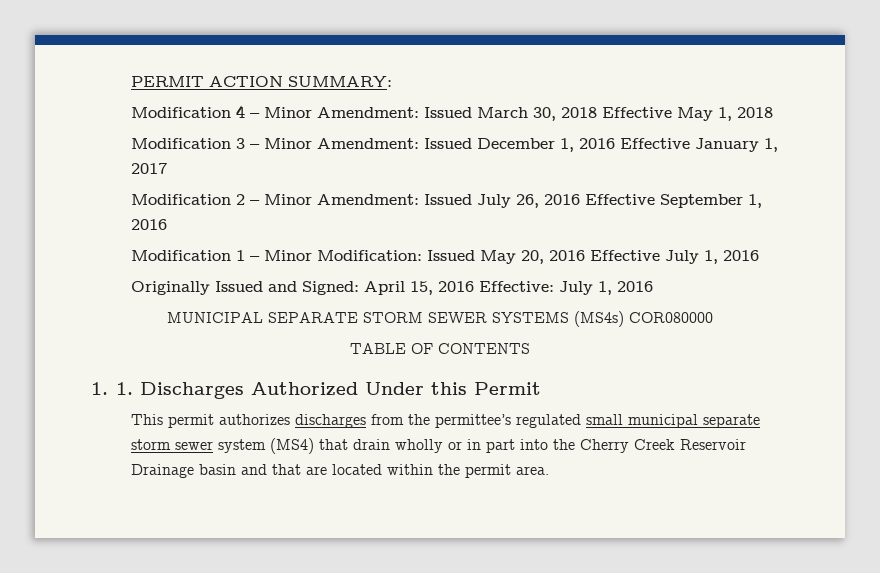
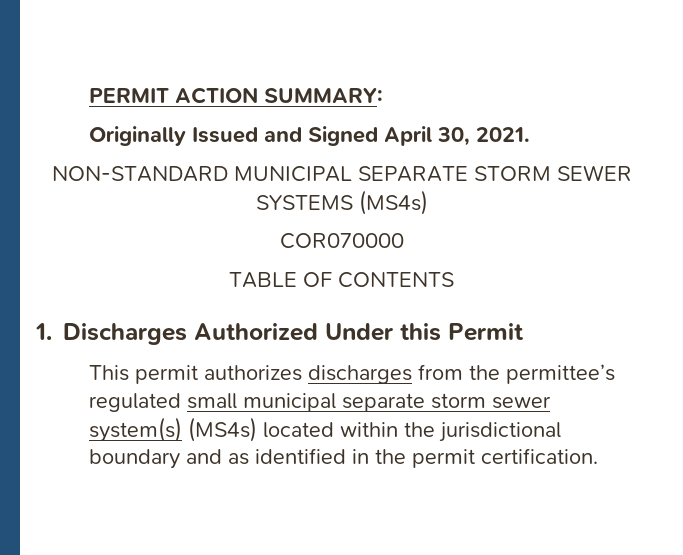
- Modification 4 – Minor Amendment: Issued March 30, 2018 Effective May 1, 2018
- Modification 3 – Minor Amendment: Issued December 1, 2016 Effective January 1, 2017
- Modification 2 – Minor Amendment: Issued July 26, 2016 Effective September 1, 2016
- Modification 1 – Minor Modification: Issued May 20, 2016 Effective July 1, 2016
- Originally Issued and Signed: April 15, 2016 Effective: July 1, 2016
- MUNICIPAL SEPARATE STORM SEWER SYSTEMS (MS4s) COR080000
+ Originally Issued and Signed April 30, 2021.
+ NON-STANDARD MUNICIPAL SEPARATE STORM SEWER SYSTEMS (MS4s)
+ COR070000
- 1. 1. Discharges Authorized Under this Permit
+ 1. Discharges Authorized Under this Permit
- This permit authorizes discharges from the permittee’s regulated small municipal separate storm sewer system (MS4) that drain wholly or in part into the Cherry Creek Reservoir Drainage basin and that are located within the permit area.
+ This permit authorizes discharges from the permittee’s regulated small municipal separate storm sewer system(s) (MS4s) located within the jurisdictional boundary and as identified in the permit certification.

